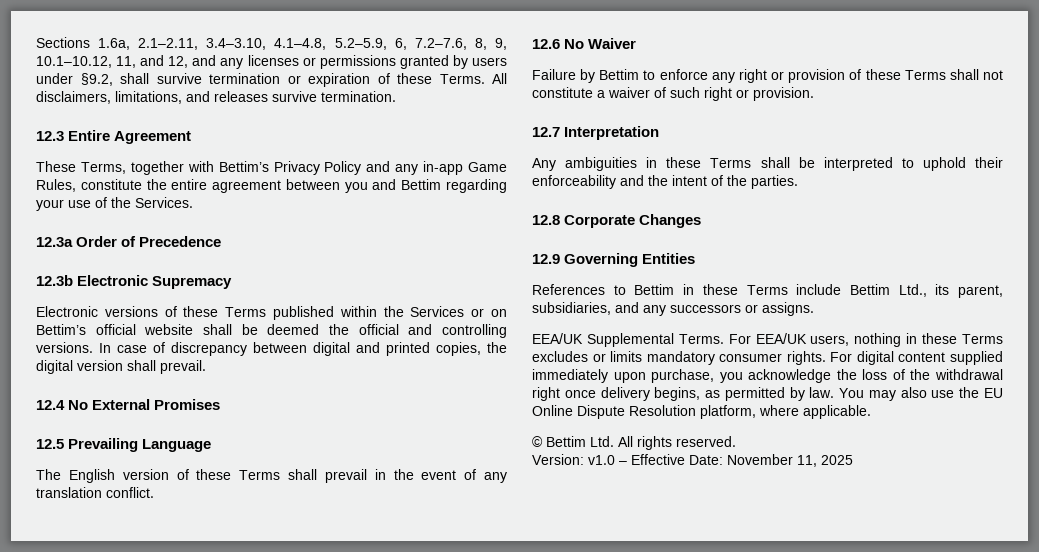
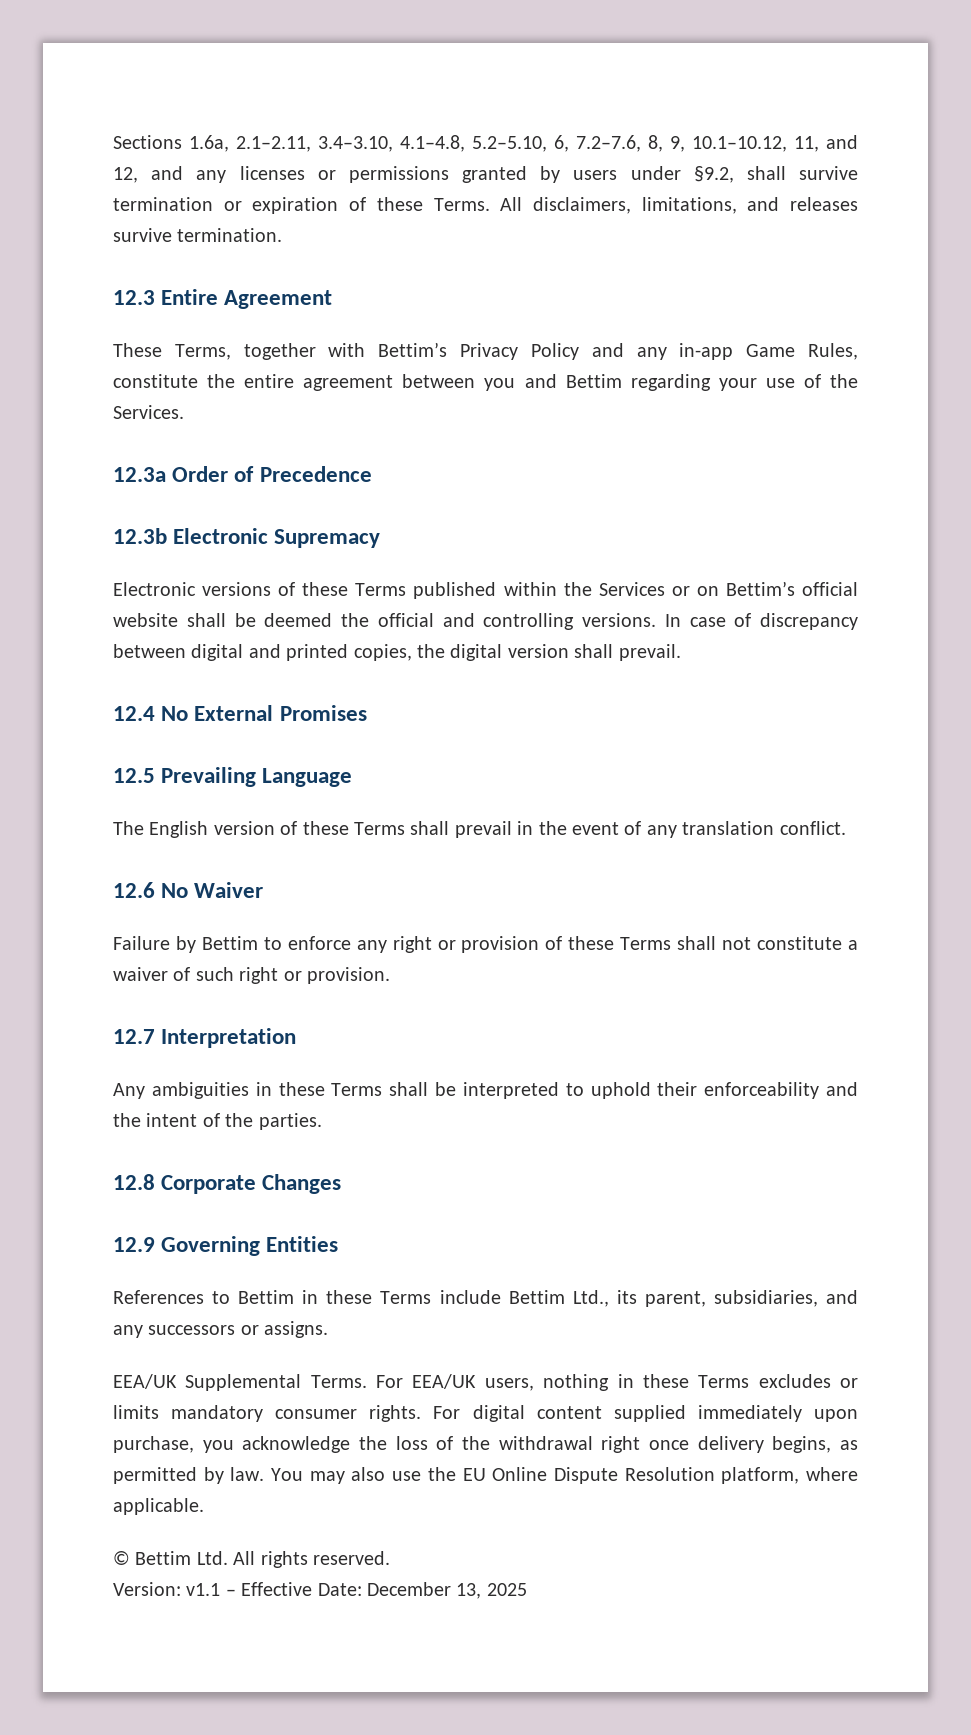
- Sections 1.6a, 2.1–2.11, 3.4–3.10, 4.1–4.8, 5.2–5.9, 6, 7.2–7.6, 8, 9, 10.1–10.12, 11, and 12, and any licenses or permissions granted by users under §9.2, shall survive termination or expiration of these Terms.
+ Sections 1.6a, 2.1–2.11, 3.4–3.10, 4.1–4.8, 5.2–5.10, 6, 7.2–7.6, 8, 9, 10.1–10.12, 11, and 12, and any licenses or permissions granted by users under §9.2, shall survive termination or expiration of these Terms.
- Version: v1.0 – Effective Date: November 11, 2025
+ Version: v1.1 – Effective Date: December 13, 2025

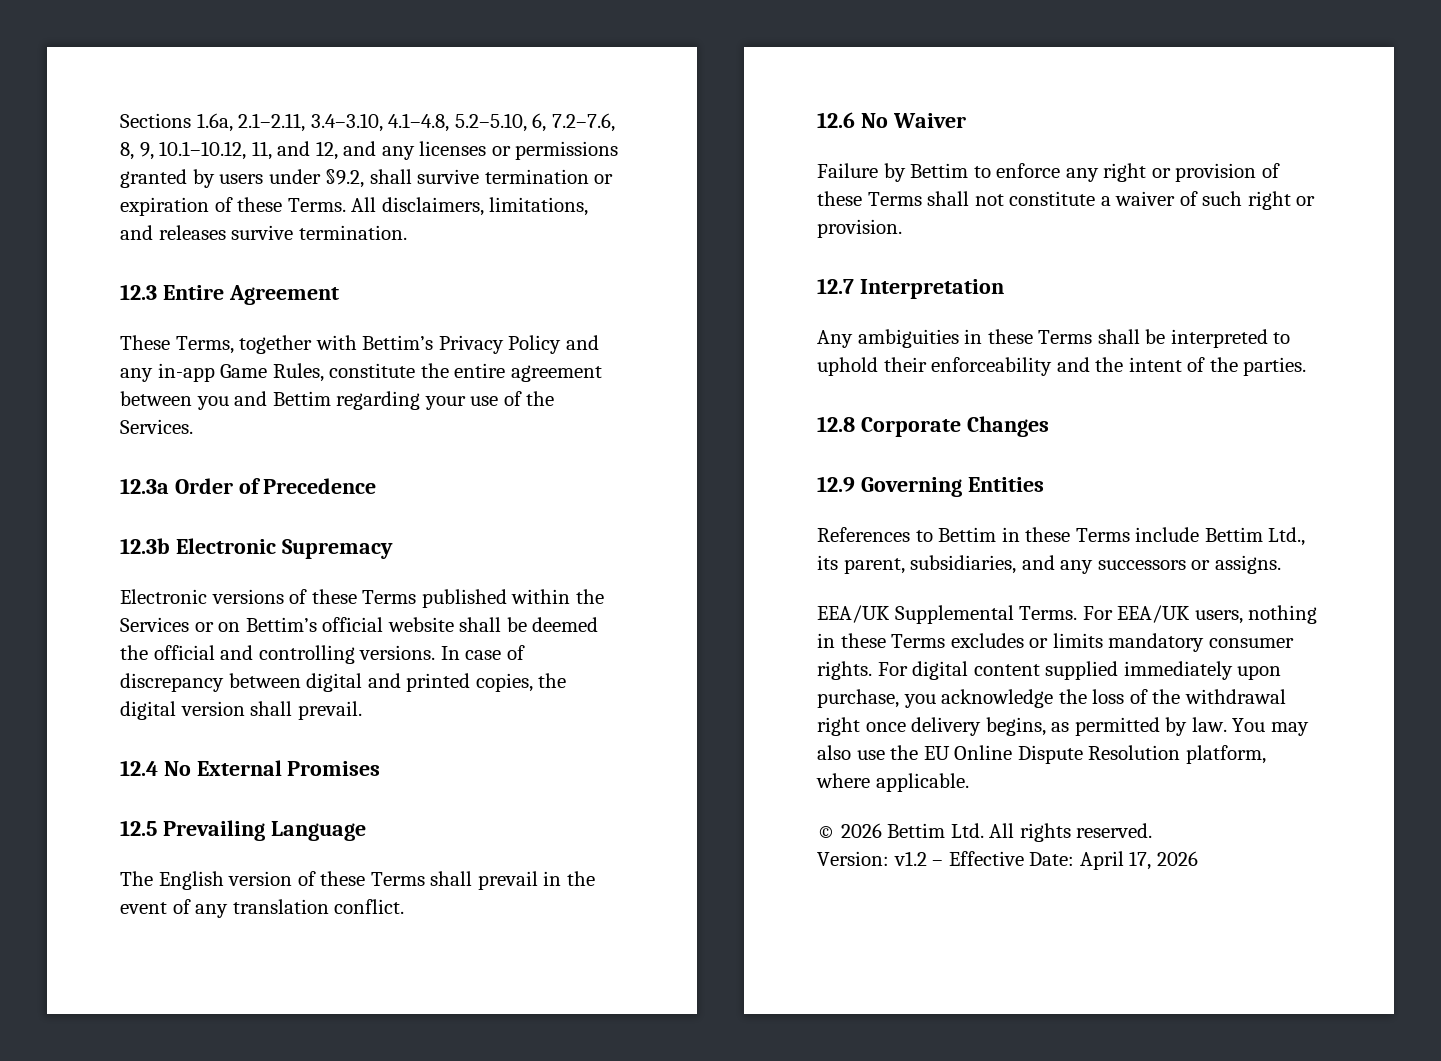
- © Bettim Ltd. All rights reserved.
+ © 2026 Bettim Ltd. All rights reserved.
- Version: v1.1 – Effective Date: December 13, 2025
+ Version: v1.2 – Effective Date: April 17, 2026

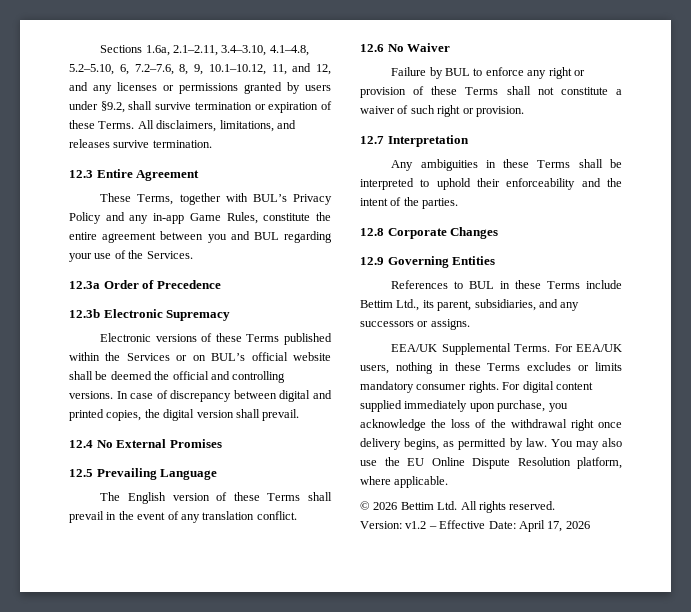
- These Terms, together with Bettim’s Privacy Policy and any in-app Game Rules, constitute the entire agreement between you and Bettim regarding your use of the Services.
+ These Terms, together with BUL’s Privacy Policy and any in-app Game Rules, constitute the entire agreement between you and BUL regarding your use of the Services.
- Electronic versions of these Terms published within the Services or on Bettim’s official website shall be deemed the official and controlling versions.
+ Electronic versions of these Terms published within the Services or on BUL’s official website shall be deemed the official and controlling versions.
- Failure by Bettim to enforce any right or provision of these Terms shall not constitute a waiver of such right or provision.
+ Failure by BUL to enforce any right or provision of these Terms shall not constitute a waiver of such right or provision.
- References to Bettim in these Terms include Bettim Ltd., its parent, subsidiaries, and any successors or assigns.
+ References to BUL in these Terms include Bettim Ltd., its parent, subsidiaries, and any successors or assigns.

